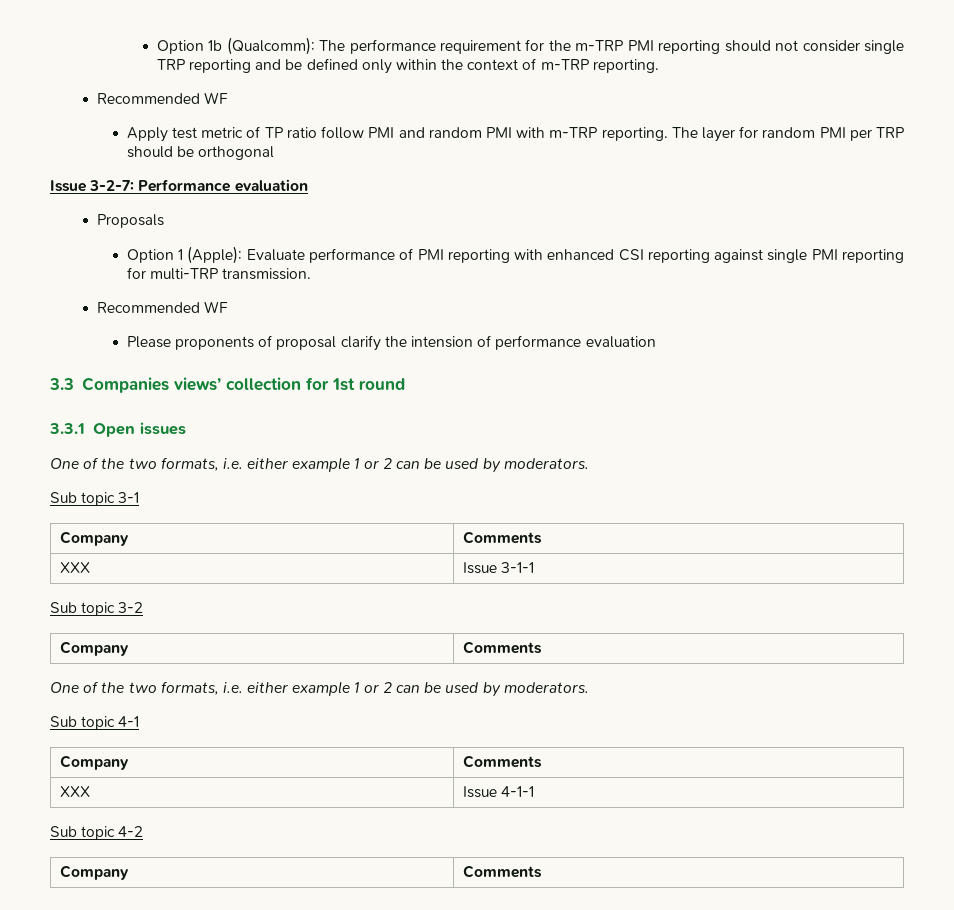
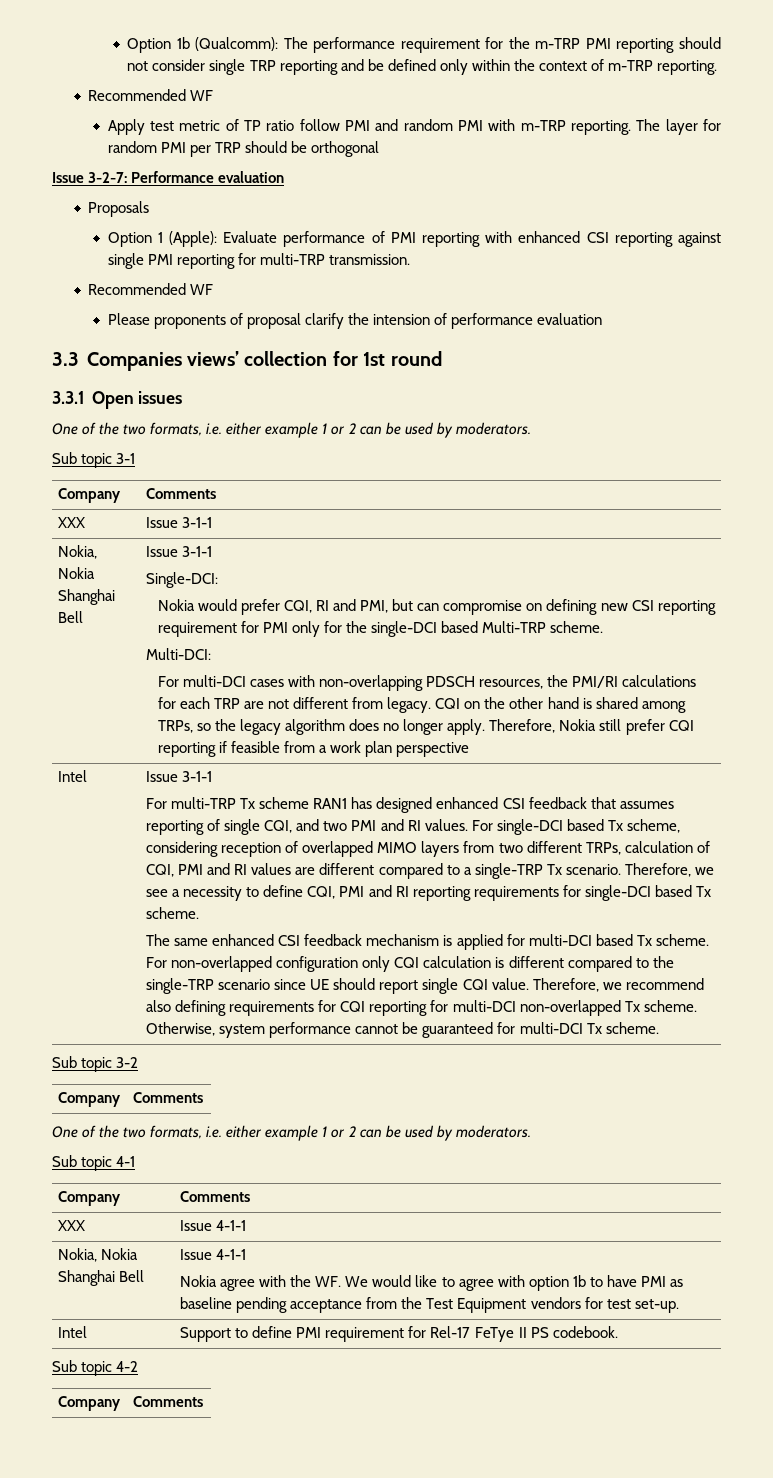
+ Nokia, Nokia Shanghai Bell | Issue 3-1-1
+ Single-DCI:
+ Nokia would prefer CQI, RI and PMI, but can compromise on defining new CSI reporting requirement for PMI only for the single-DCI based Multi-TRP scheme.
+ Multi-DCI:
+ For multi-DCI cases with non-overlapping PDSCH resources, the PMI/RI calculations for each TRP are not different from legacy. CQI on the other hand is shared among TRPs, so the legacy algorithm does no longer apply. Therefore, Nokia still prefer CQI reporting if feasible from a work plan perspective
+ Intel | Issue 3-1-1
+ For multi-TRP Tx scheme RAN1 has designed enhanced CSI feedback that assumes reporting of single CQI, and two PMI and RI values. For single-DCI based Tx scheme, considering reception of overlapped MIMO layers from two different TRPs, calculation of CQI, PMI and RI values are different compared to a single-TRP Tx scenario. Therefore, we see a necessity to define CQI, PMI and RI reporting requirements for single-DCI based Tx scheme.
+ The same enhanced CSI feedback mechanism is applied for multi-DCI based Tx scheme. For non-overlapped configuration only CQI calculation is different compared to the single-TRP scenario since UE should report single CQI value. Therefore, we recommend also defining requirements for CQI reporting for multi-DCI non-overlapped Tx scheme. Otherwise, system performance cannot be guaranteed for multi-DCI Tx scheme.
+ Nokia, Nokia Shanghai Bell | Issue 4-1-1
+ Nokia agree with the WF. We would like to agree with option 1b to have PMI as baseline pending acceptance from the Test Equipment vendors for test set-up.
+ Intel | Support to define PMI requirement for Rel-17 FeTye II PS codebook.

